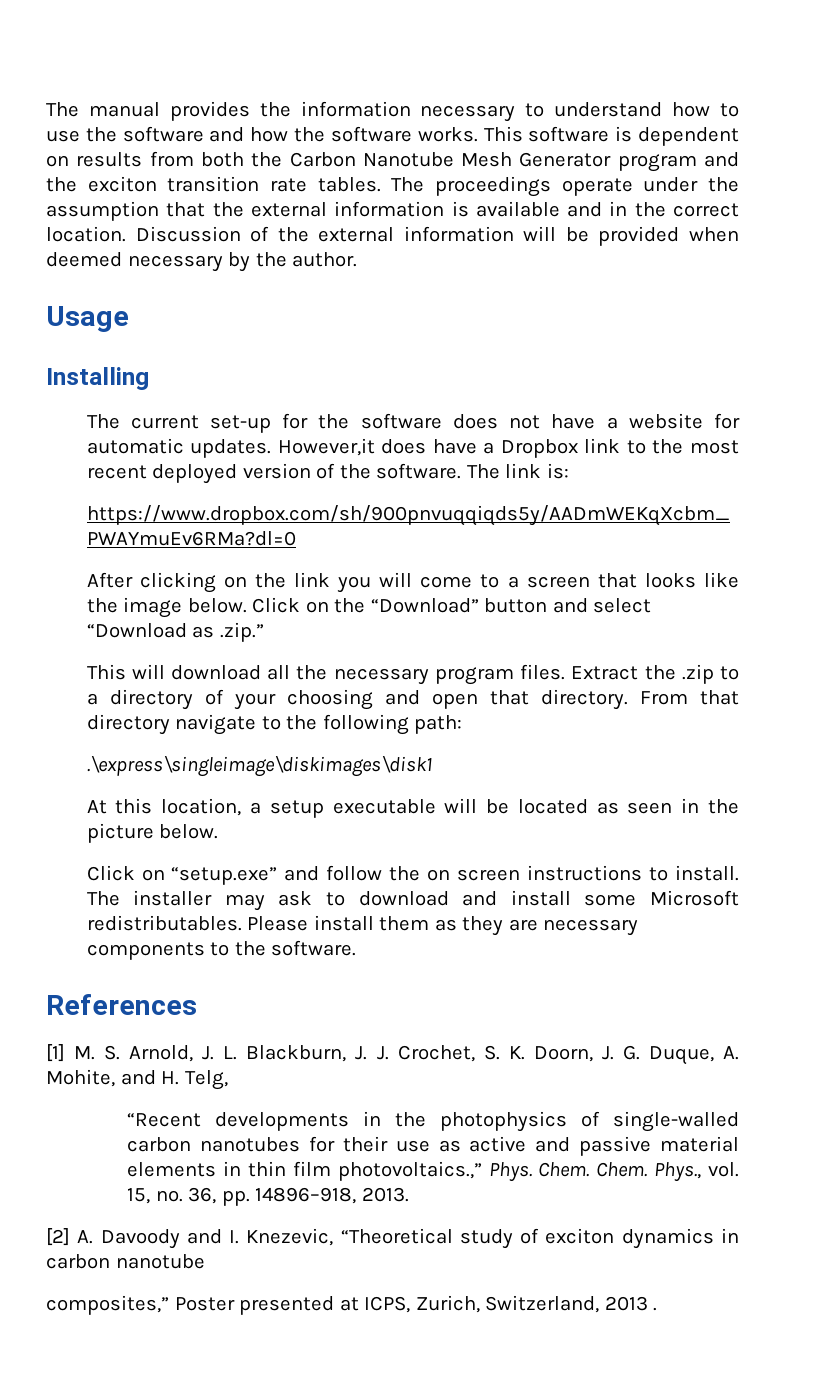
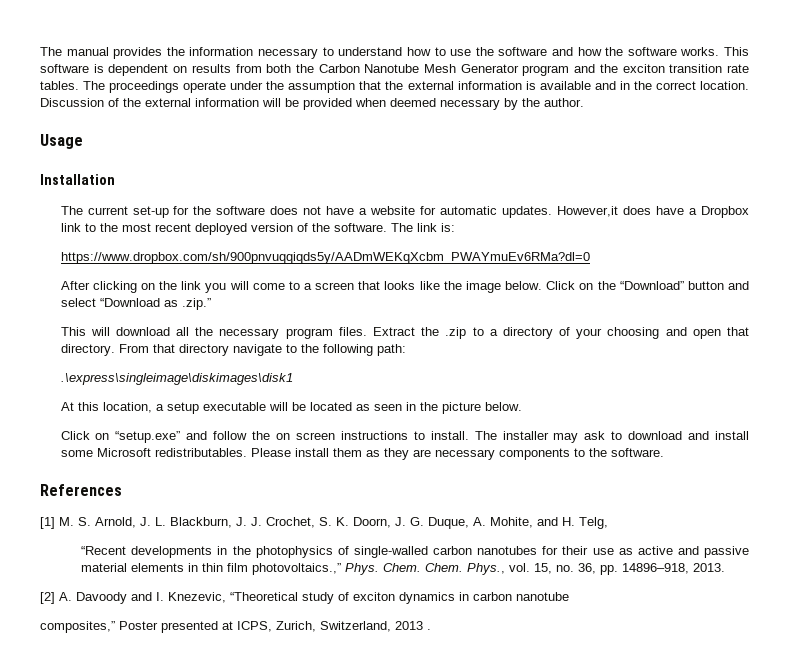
- Installing
+ Installation

